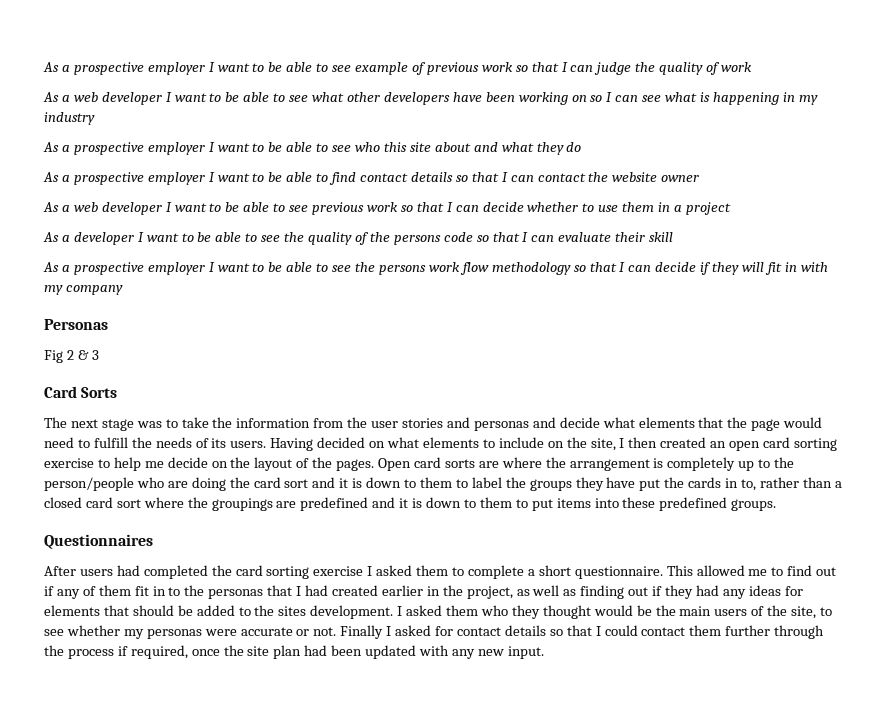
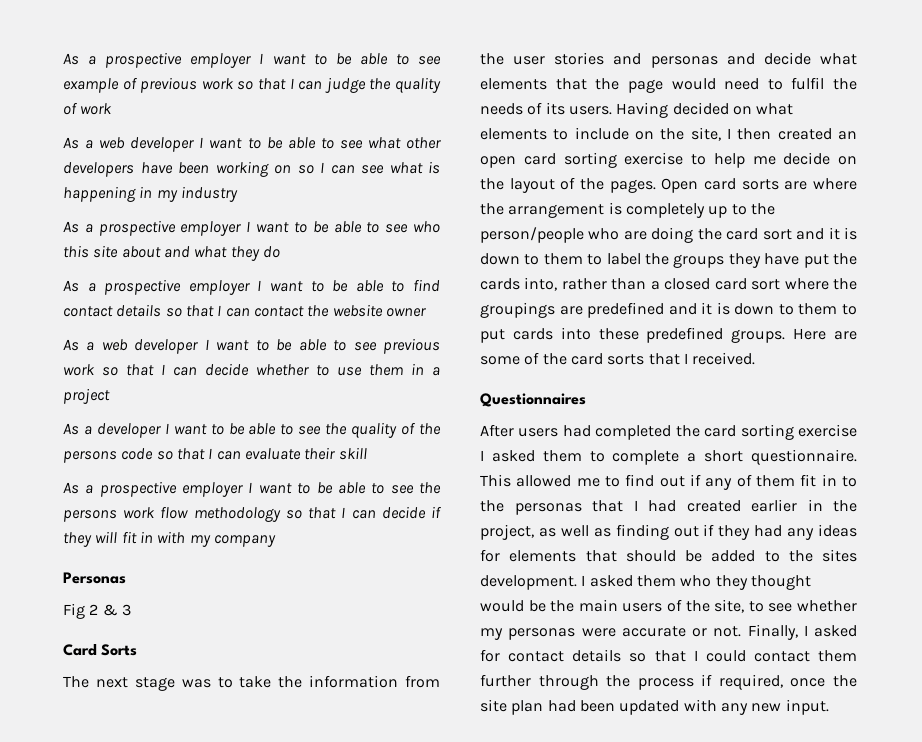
- The next stage was to take the information from the user stories and personas and decide what elements that the page would need to fulfill the needs of its users.
+ The next stage was to take the information from the user stories and personas and decide what elements that the page would need to fulfil the needs of its users.
- Open card sorts are where the arrangement is completely up to the person/people who are doing the card sort and it is down to them to label the groups they have put the cards in to, rather than a closed card sort where the groupings are predefined and it is down to them to put items into these predefined groups.
+ Open card sorts are where the arrangement is completely up to the person/people who are doing the card sort and it is down to them to label the groups they have put the cards into, rather than a closed card sort where the groupings are predefined and it is down to them to put cards into these predefined groups. Here are some of the card sorts that I received.
- Finally I asked for contact details so that I could contact them further through the process if required, once the site plan had been updated with any new input.
+ Finally, I asked for contact details so that I could contact them further through the process if required, once the site plan had been updated with any new input.

